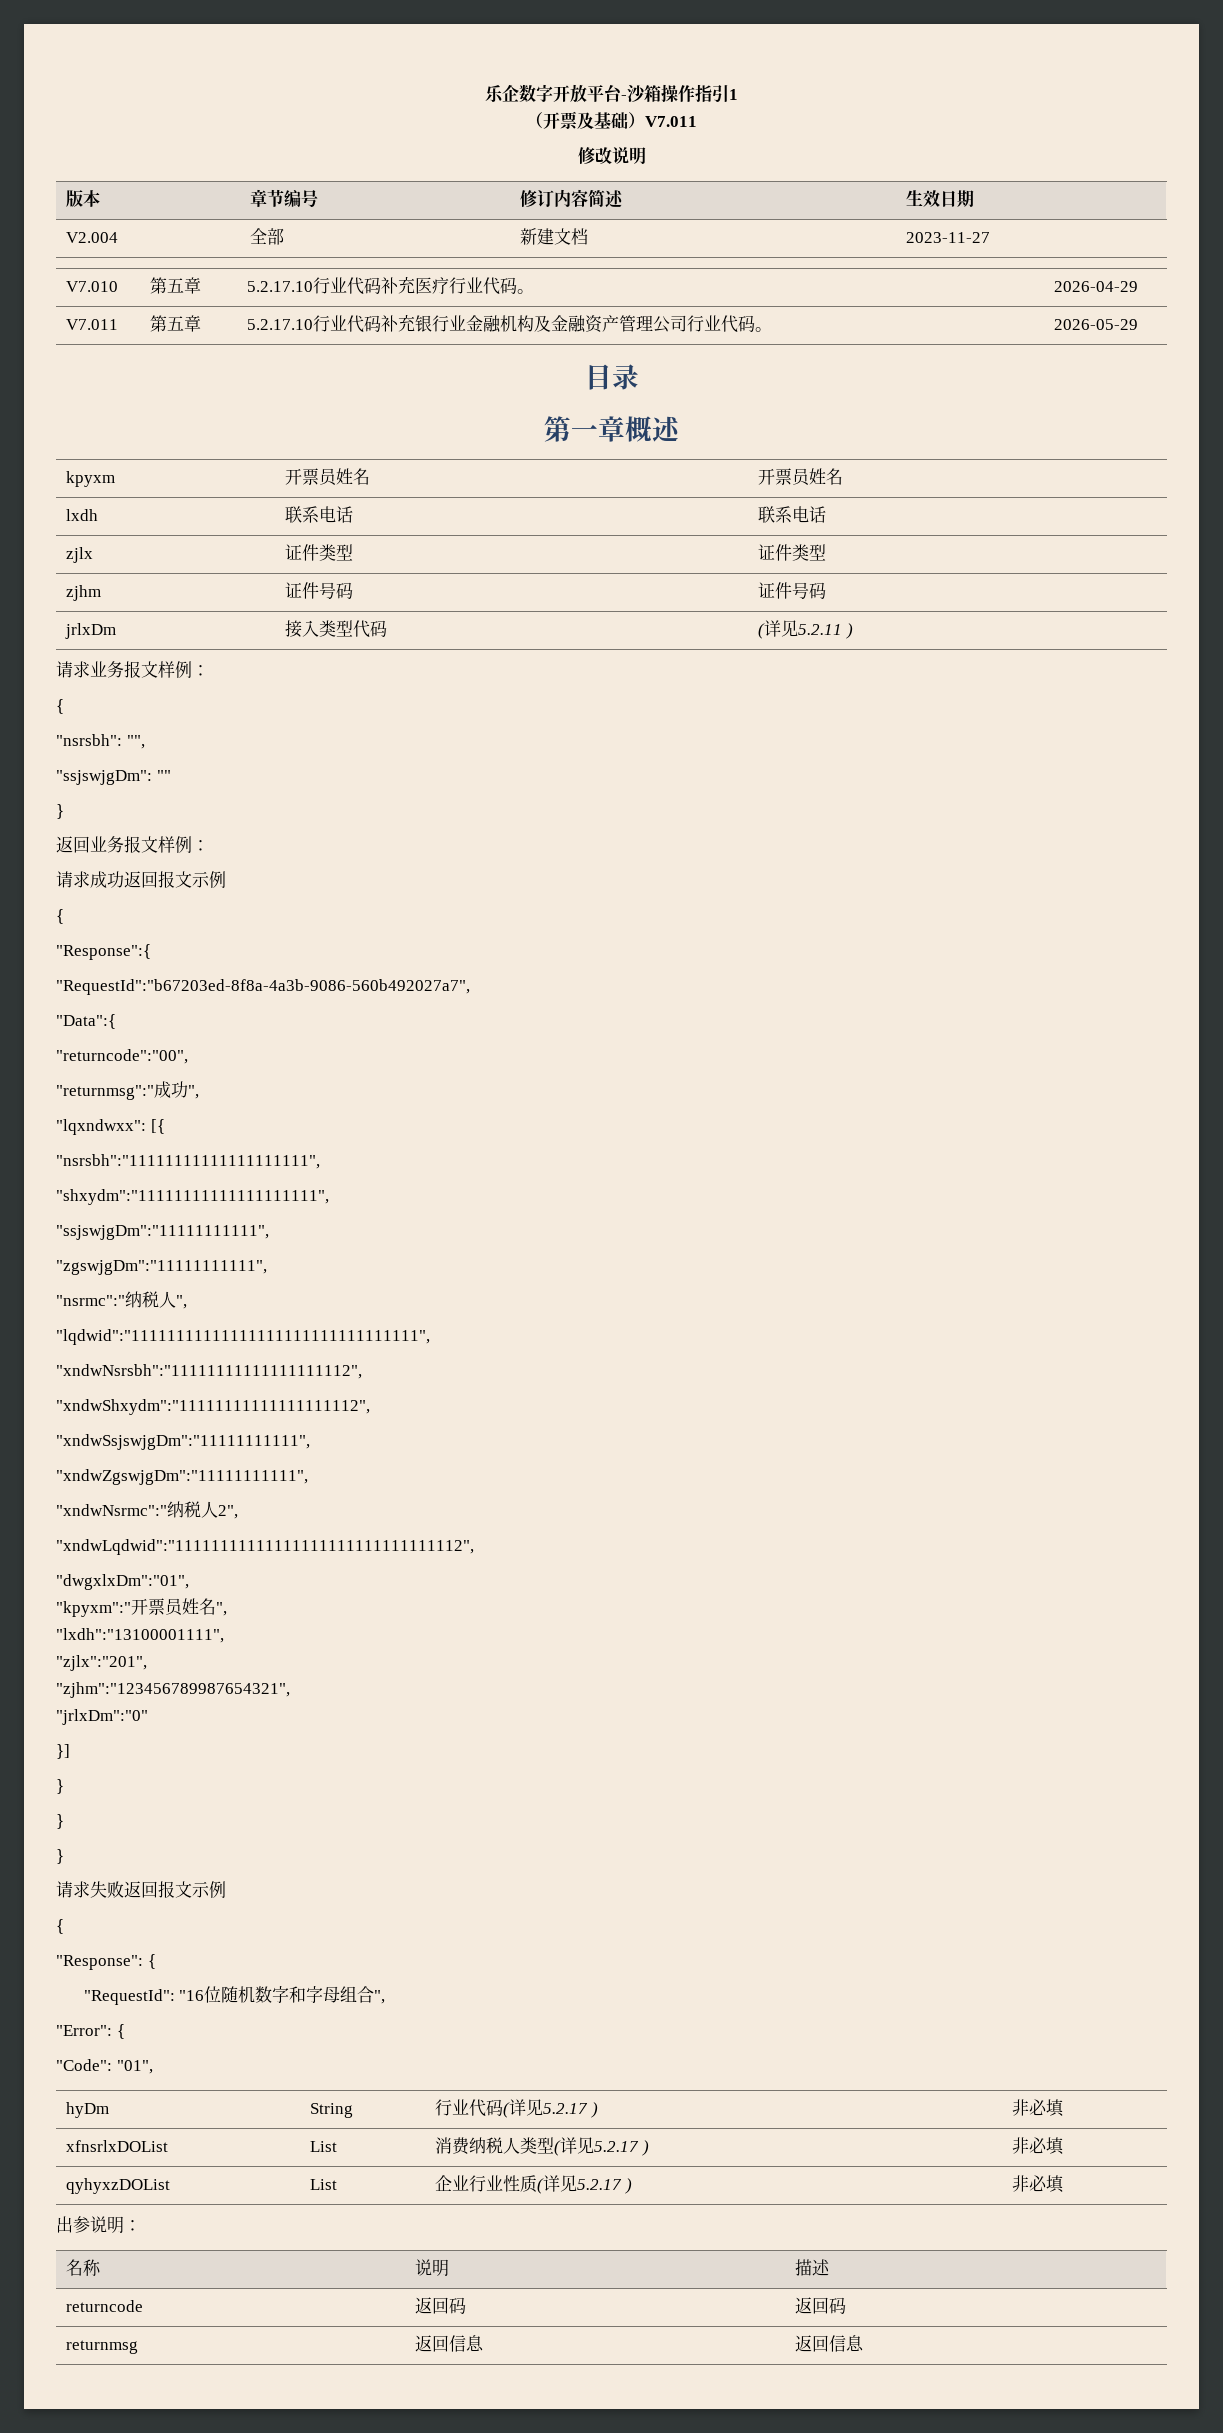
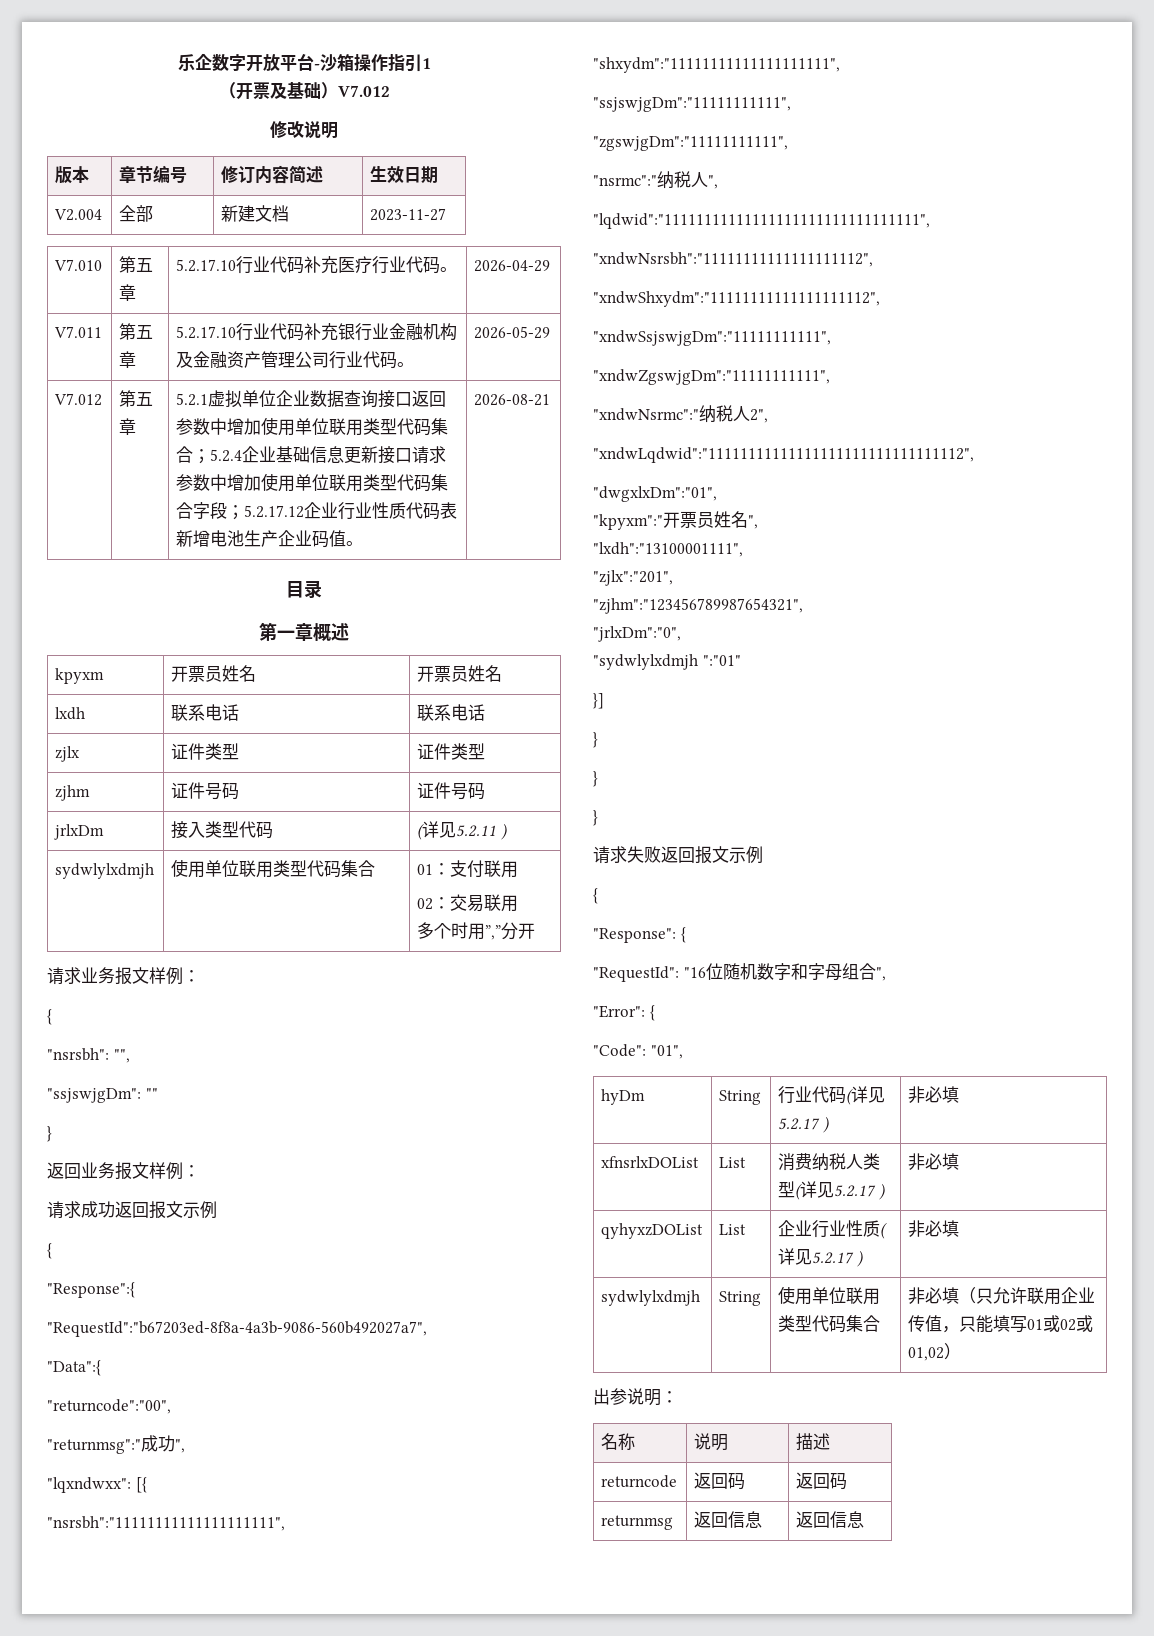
- （开票及基础）V7.011
+ （开票及基础）V7.012
+ V7.012 | 第五章 | 5.2.1虚拟单位企业数据查询接口返回参数中增加使用单位联用类型代码集合；5.2.4企业基础信息更新接口请求参数中增加使用单位联用类型代码集合字段；5.2.17.12企业行业性质代码表新增电池生产企业码值。 | 2026-08-21
+ sydwlylxdmjh | 使用单位联用类型代码集合 | 01：支付联用
+ 02：交易联用
+ 多个时用”,”分开
- "jrlxDm":"0"
+ "jrlxDm":"0",
+ "sydwlylxdmjh ":"01"
+ sydwlylxdmjh | String | 使用单位联用类型代码集合 | 非必填（只允许联用企业传值，只能填写01或02或01,02）

